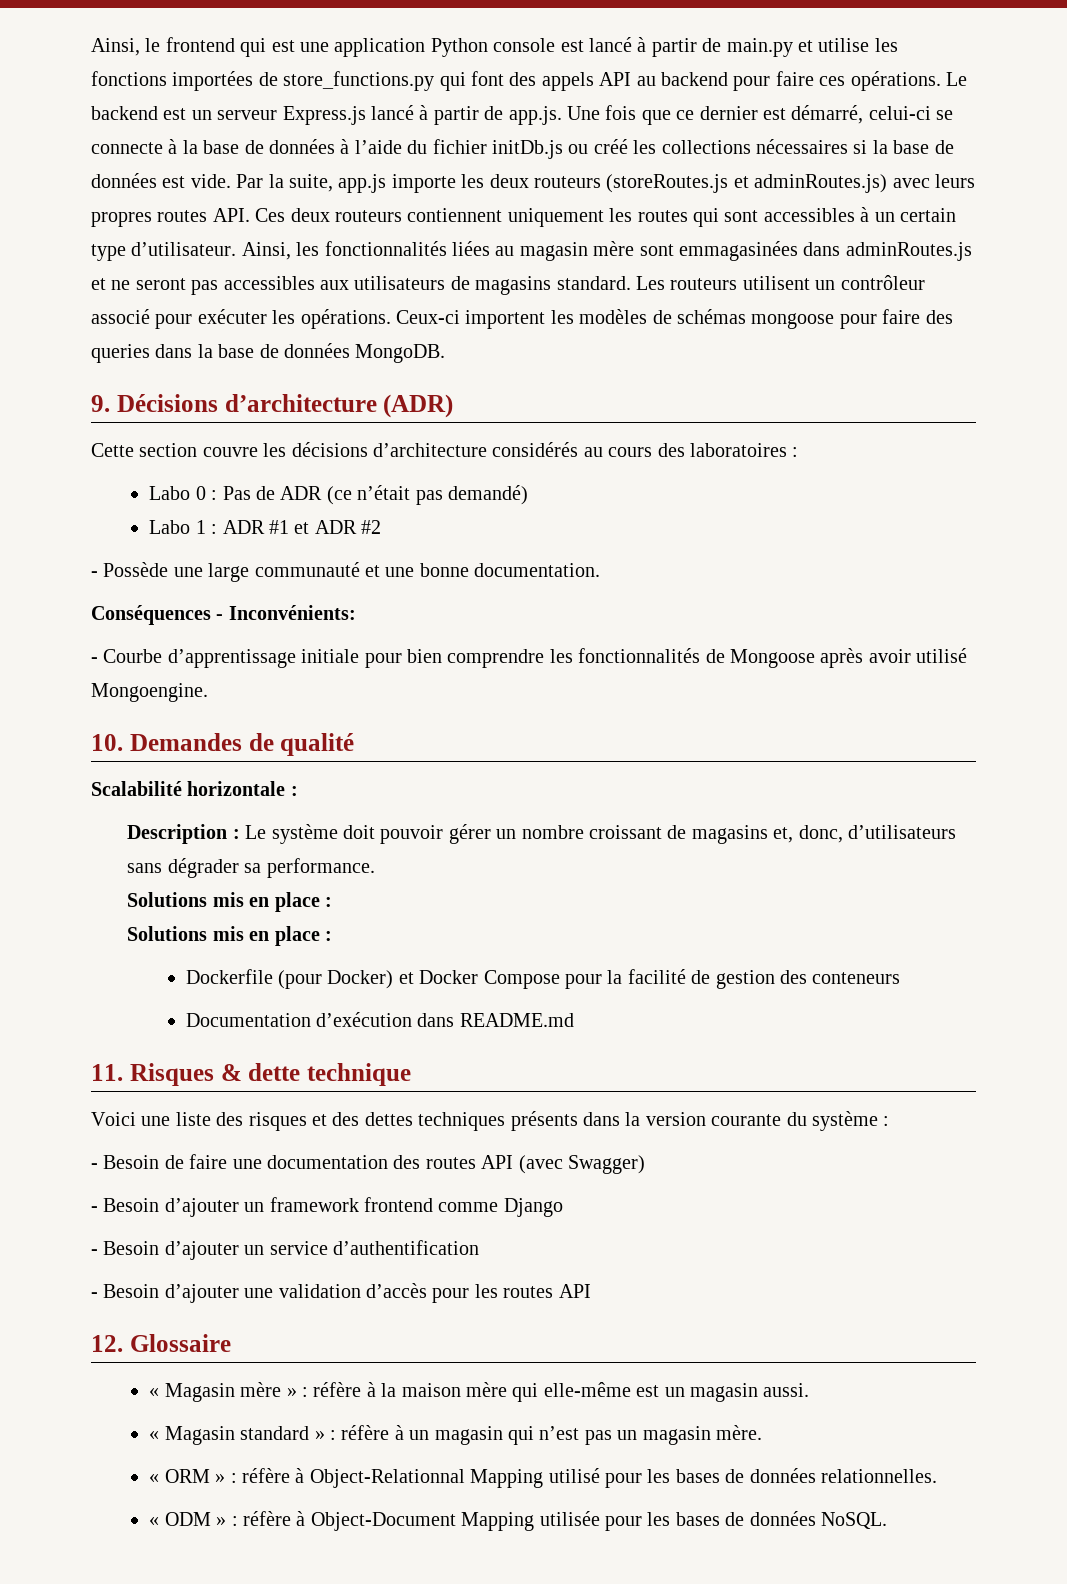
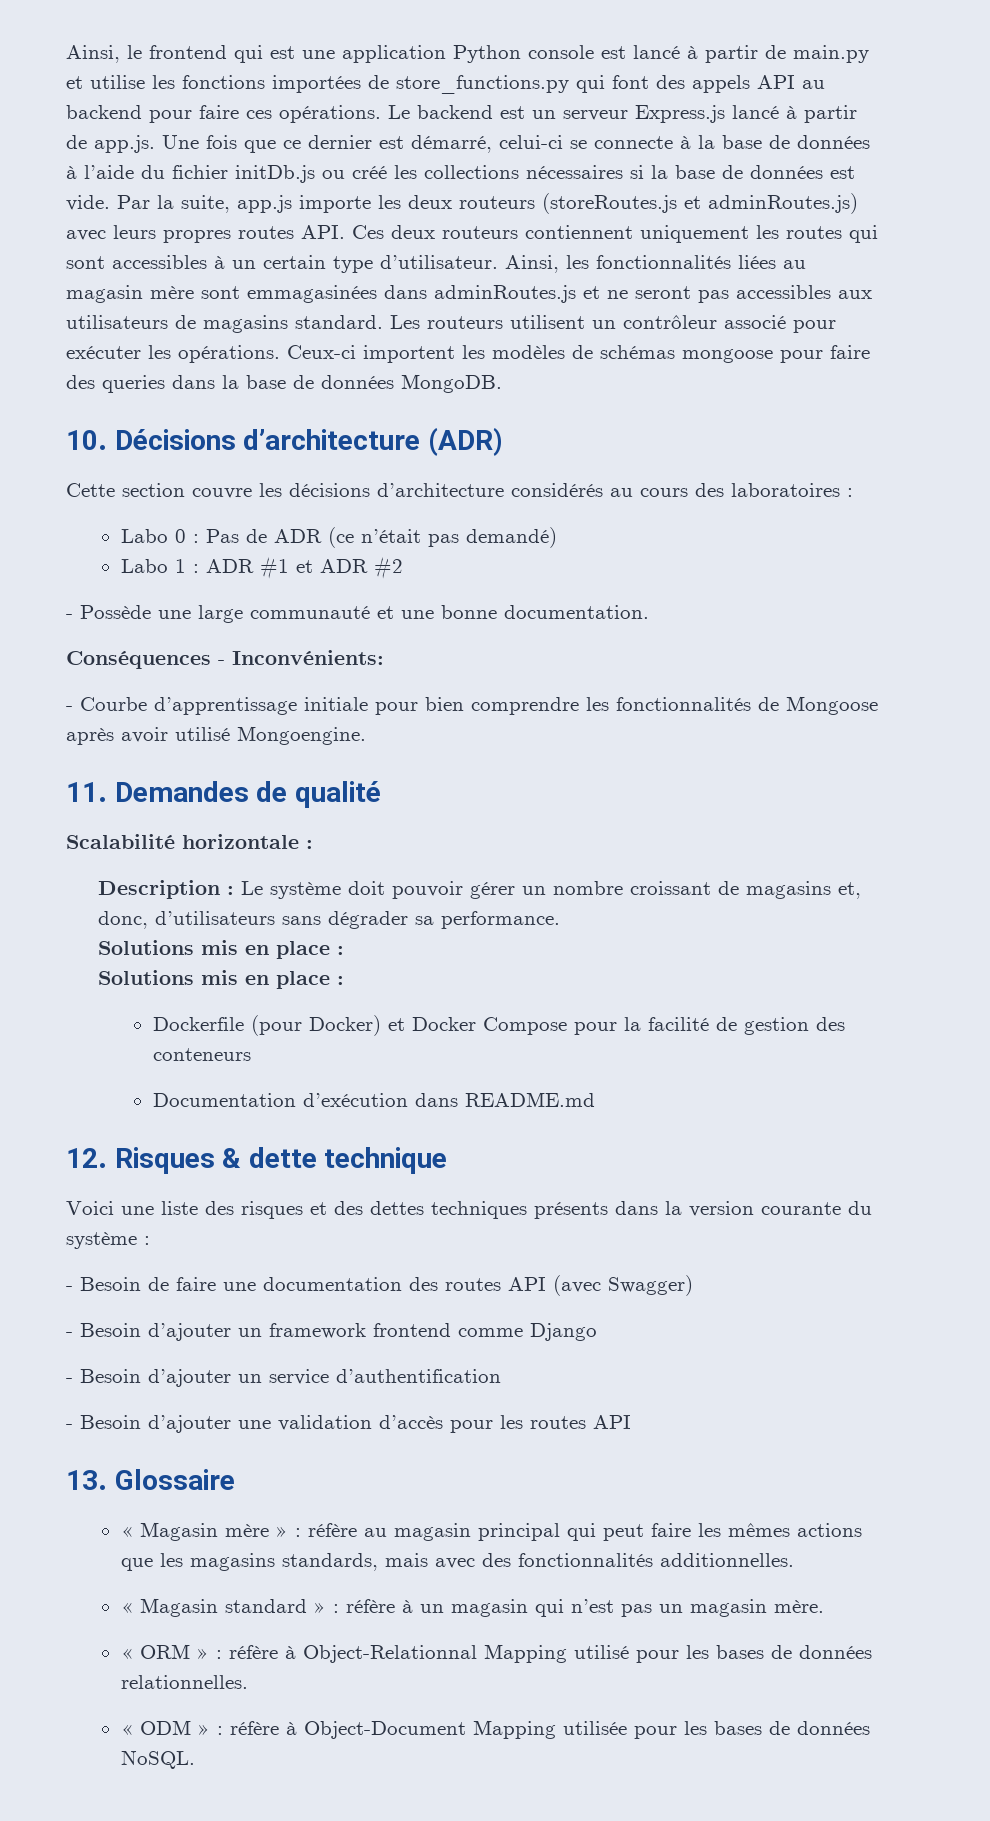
- 9. Décisions d’architecture (ADR)
+ 10. Décisions d’architecture (ADR)
- 10. Demandes de qualité
+ 11. Demandes de qualité
- 11. Risques & dette technique
+ 12. Risques & dette technique
- 12. Glossaire
+ 13. Glossaire
- « Magasin mère » : réfère à la maison mère qui elle-même est un magasin aussi.
+ « Magasin mère » : réfère au magasin principal qui peut faire les mêmes actions que les magasins standards, mais avec des fonctionnalités additionnelles.

